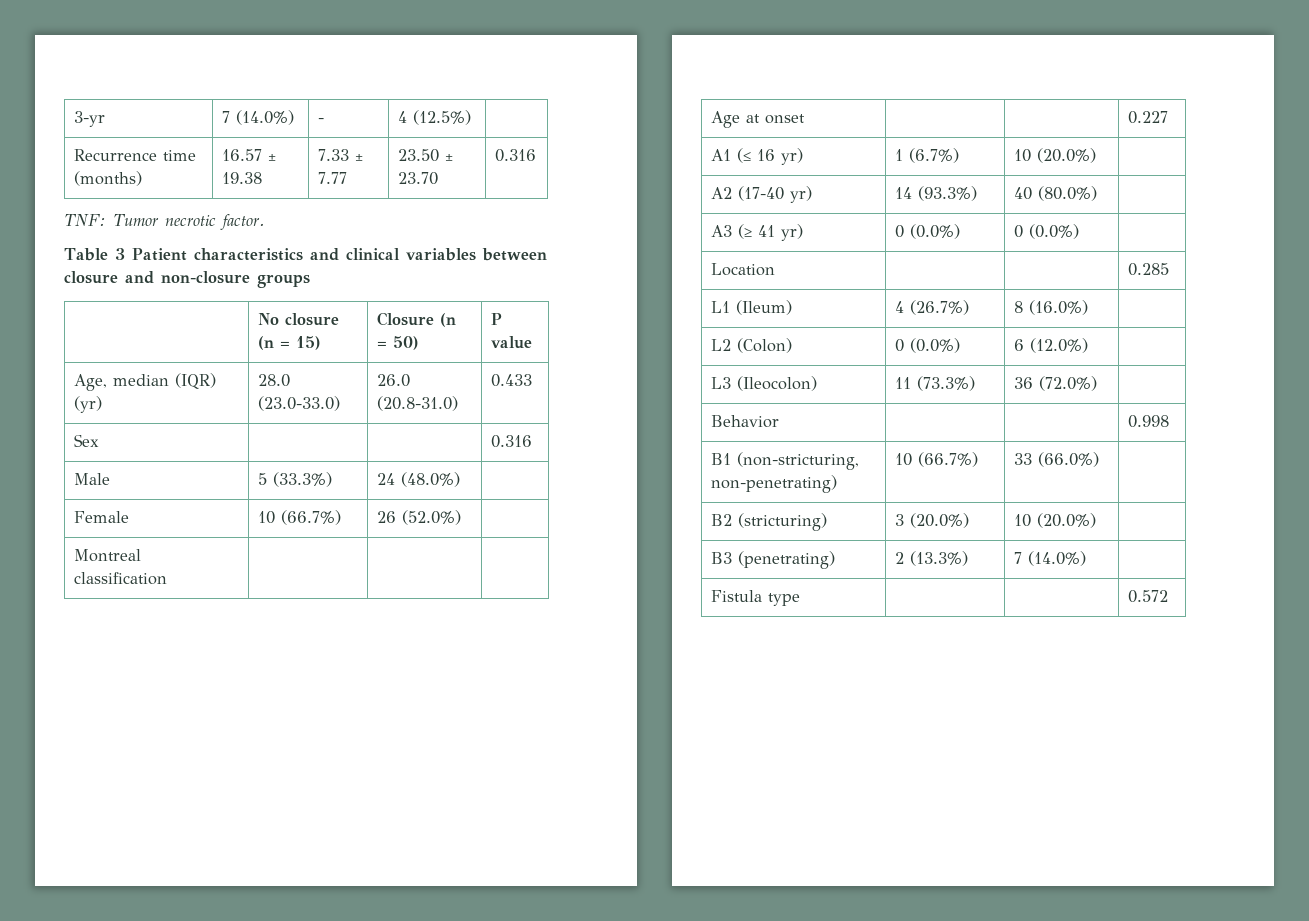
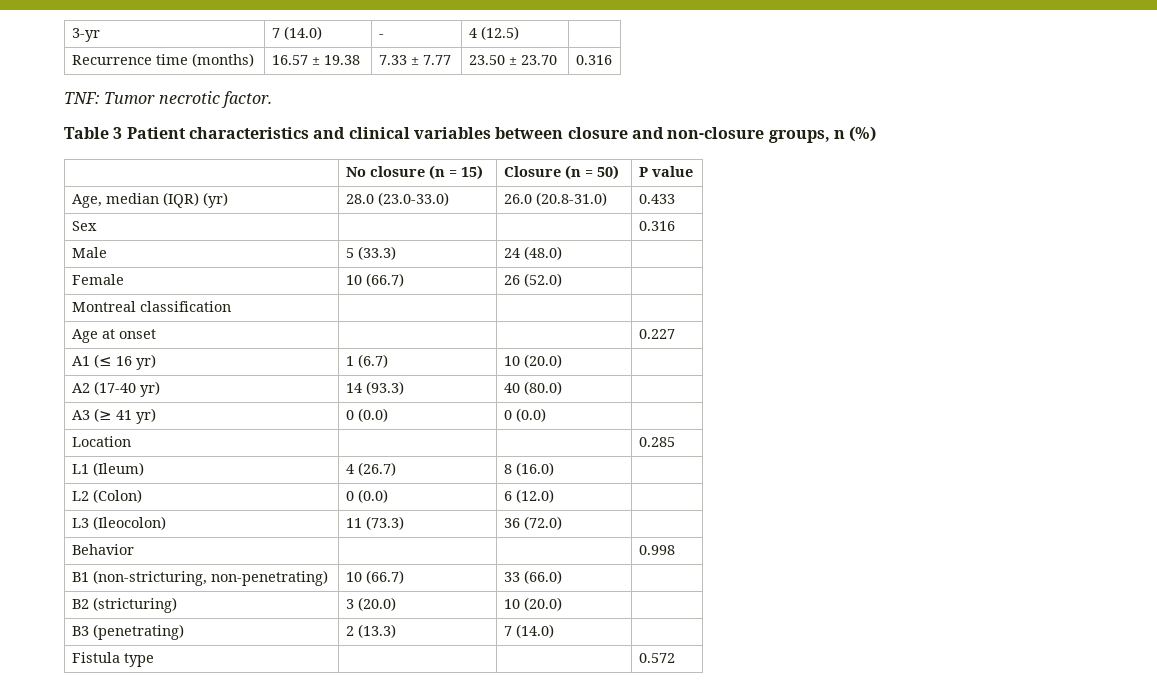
- 3-yr | 7 (14.0%) | - | 4 (12.5%) |
+ 3-yr | 7 (14.0) | - | 4 (12.5) |
- Table 3 Patient characteristics and clinical variables between closure and non-closure groups
+ Table 3 Patient characteristics and clinical variables between closure and non-closure groups, n (%)
- Male | 5 (33.3%) | 24 (48.0%) |
+ Male | 5 (33.3) | 24 (48.0) |
- Female | 10 (66.7%) | 26 (52.0%) |
+ Female | 10 (66.7) | 26 (52.0) |
- A1 (≤ 16 yr) | 1 (6.7%) | 10 (20.0%) |
+ A1 (≤ 16 yr) | 1 (6.7) | 10 (20.0) |
- A2 (17-40 yr) | 14 (93.3%) | 40 (80.0%) |
+ A2 (17-40 yr) | 14 (93.3) | 40 (80.0) |
- A3 (≥ 41 yr) | 0 (0.0%) | 0 (0.0%) |
+ A3 (≥ 41 yr) | 0 (0.0) | 0 (0.0) |
- L1 (Ileum) | 4 (26.7%) | 8 (16.0%) |
+ L1 (Ileum) | 4 (26.7) | 8 (16.0) |
- L2 (Colon) | 0 (0.0%) | 6 (12.0%) |
+ L2 (Colon) | 0 (0.0) | 6 (12.0) |
- L3 (Ileocolon) | 11 (73.3%) | 36 (72.0%) |
+ L3 (Ileocolon) | 11 (73.3) | 36 (72.0) |
- B1 (non-stricturing, non-penetrating) | 10 (66.7%) | 33 (66.0%) |
+ B1 (non-stricturing, non-penetrating) | 10 (66.7) | 33 (66.0) |
- B2 (stricturing) | 3 (20.0%) | 10 (20.0%) |
+ B2 (stricturing) | 3 (20.0) | 10 (20.0) |
- B3 (penetrating) | 2 (13.3%) | 7 (14.0%) |
+ B3 (penetrating) | 2 (13.3) | 7 (14.0) |

